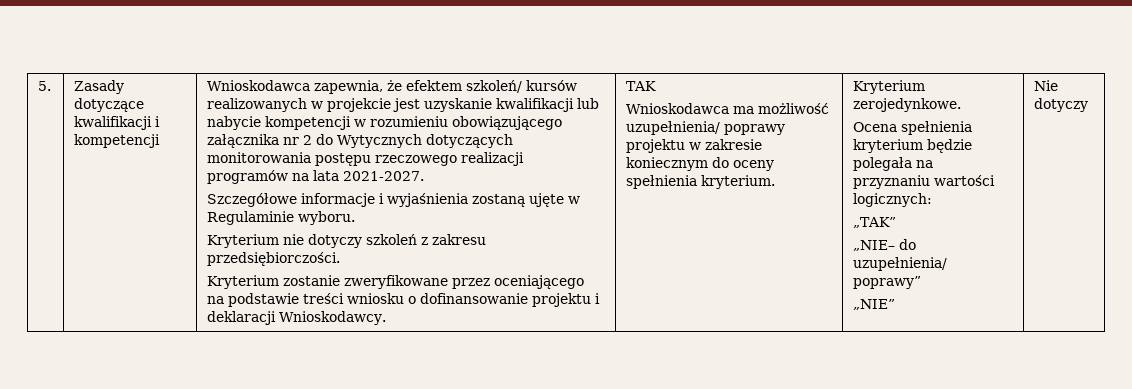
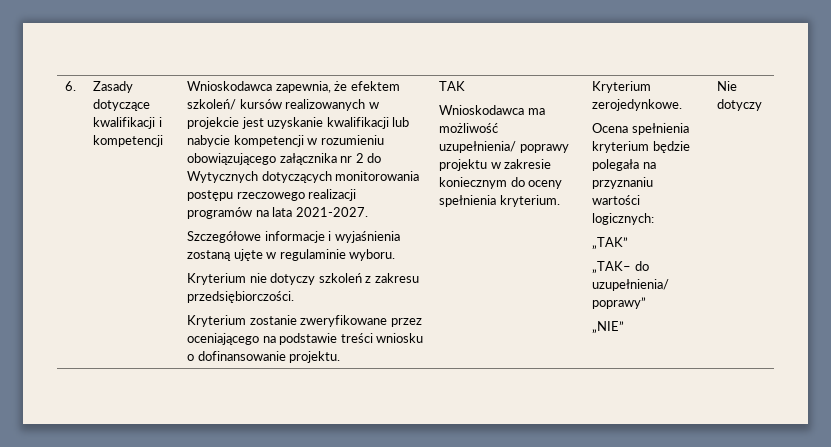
- 5.
+ 6.
- Szczegółowe informacje i wyjaśnienia zostaną ujęte w Regulaminie wyboru.
+ Szczegółowe informacje i wyjaśnienia zostaną ujęte w regulaminie wyboru.
- Kryterium zostanie zweryfikowane przez oceniającego na podstawie treści wniosku o dofinansowanie projektu i deklaracji Wnioskodawcy.
+ Kryterium zostanie zweryfikowane przez oceniającego na podstawie treści wniosku o dofinansowanie projektu.
- „NIE– do uzupełnienia/ poprawy”
+ „TAK– do uzupełnienia/ poprawy”

